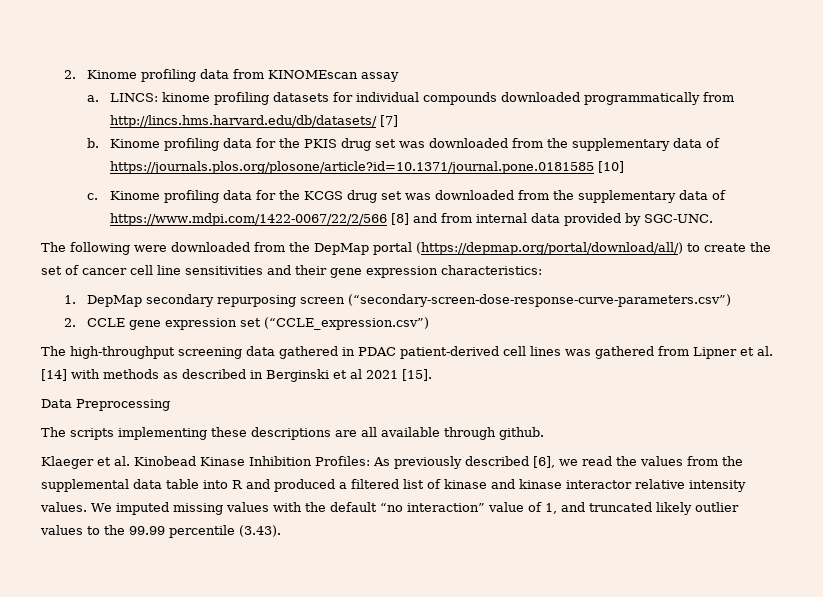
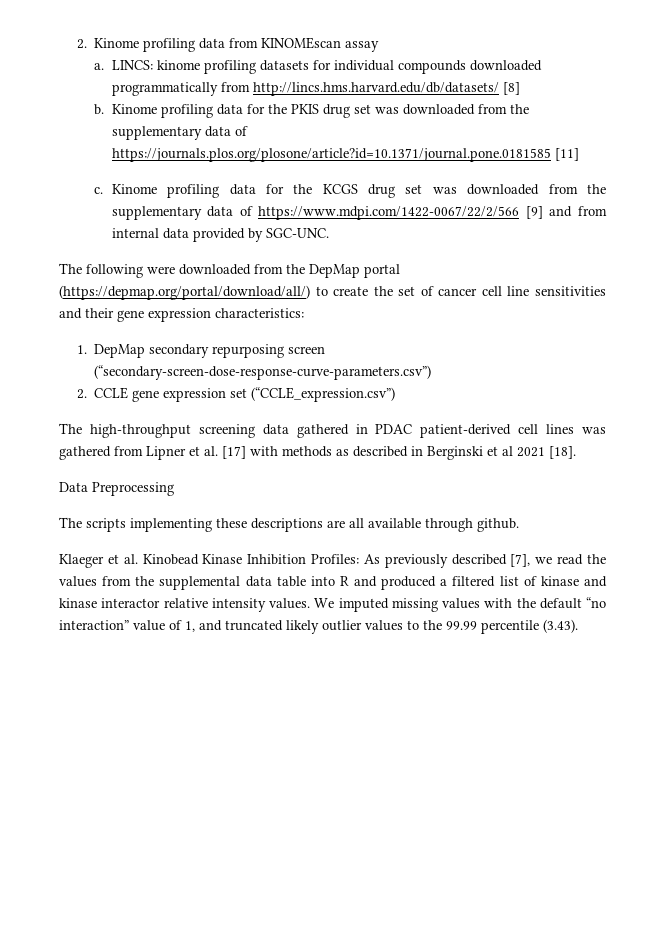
- LINCS: kinome profiling datasets for individual compounds downloaded programmatically from http://lincs.hms.harvard.edu/db/datasets/ [7]
+ LINCS: kinome profiling datasets for individual compounds downloaded programmatically from http://lincs.hms.harvard.edu/db/datasets/ [8]
- Kinome profiling data for the PKIS drug set was downloaded from the supplementary data of https://journals.plos.org/plosone/article?id=10.1371/journal.pone.0181585 [10]
+ Kinome profiling data for the PKIS drug set was downloaded from the supplementary data of https://journals.plos.org/plosone/article?id=10.1371/journal.pone.0181585 [11]
- Kinome profiling data for the KCGS drug set was downloaded from the supplementary data of https://www.mdpi.com/1422-0067/22/2/566 [8] and from internal data provided by SGC-UNC.
+ Kinome profiling data for the KCGS drug set was downloaded from the supplementary data of https://www.mdpi.com/1422-0067/22/2/566 [9] and from internal data provided by SGC-UNC.
- The high-throughput screening data gathered in PDAC patient-derived cell lines was gathered from Lipner et al. [14] with methods as described in Berginski et al 2021 [15].
+ The high-throughput screening data gathered in PDAC patient-derived cell lines was gathered from Lipner et al. [17] with methods as described in Berginski et al 2021 [18].
- Klaeger et al. Kinobead Kinase Inhibition Profiles: As previously described [6], we read the values from the supplemental data table into R and produced a filtered list of kinase and kinase interactor relative intensity values.
+ Klaeger et al. Kinobead Kinase Inhibition Profiles: As previously described [7], we read the values from the supplemental data table into R and produced a filtered list of kinase and kinase interactor relative intensity values.

